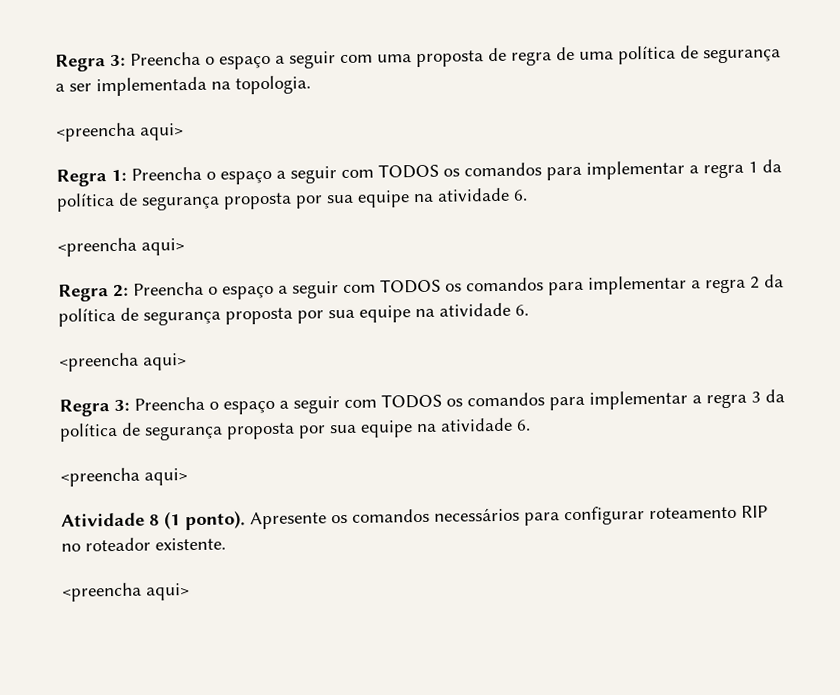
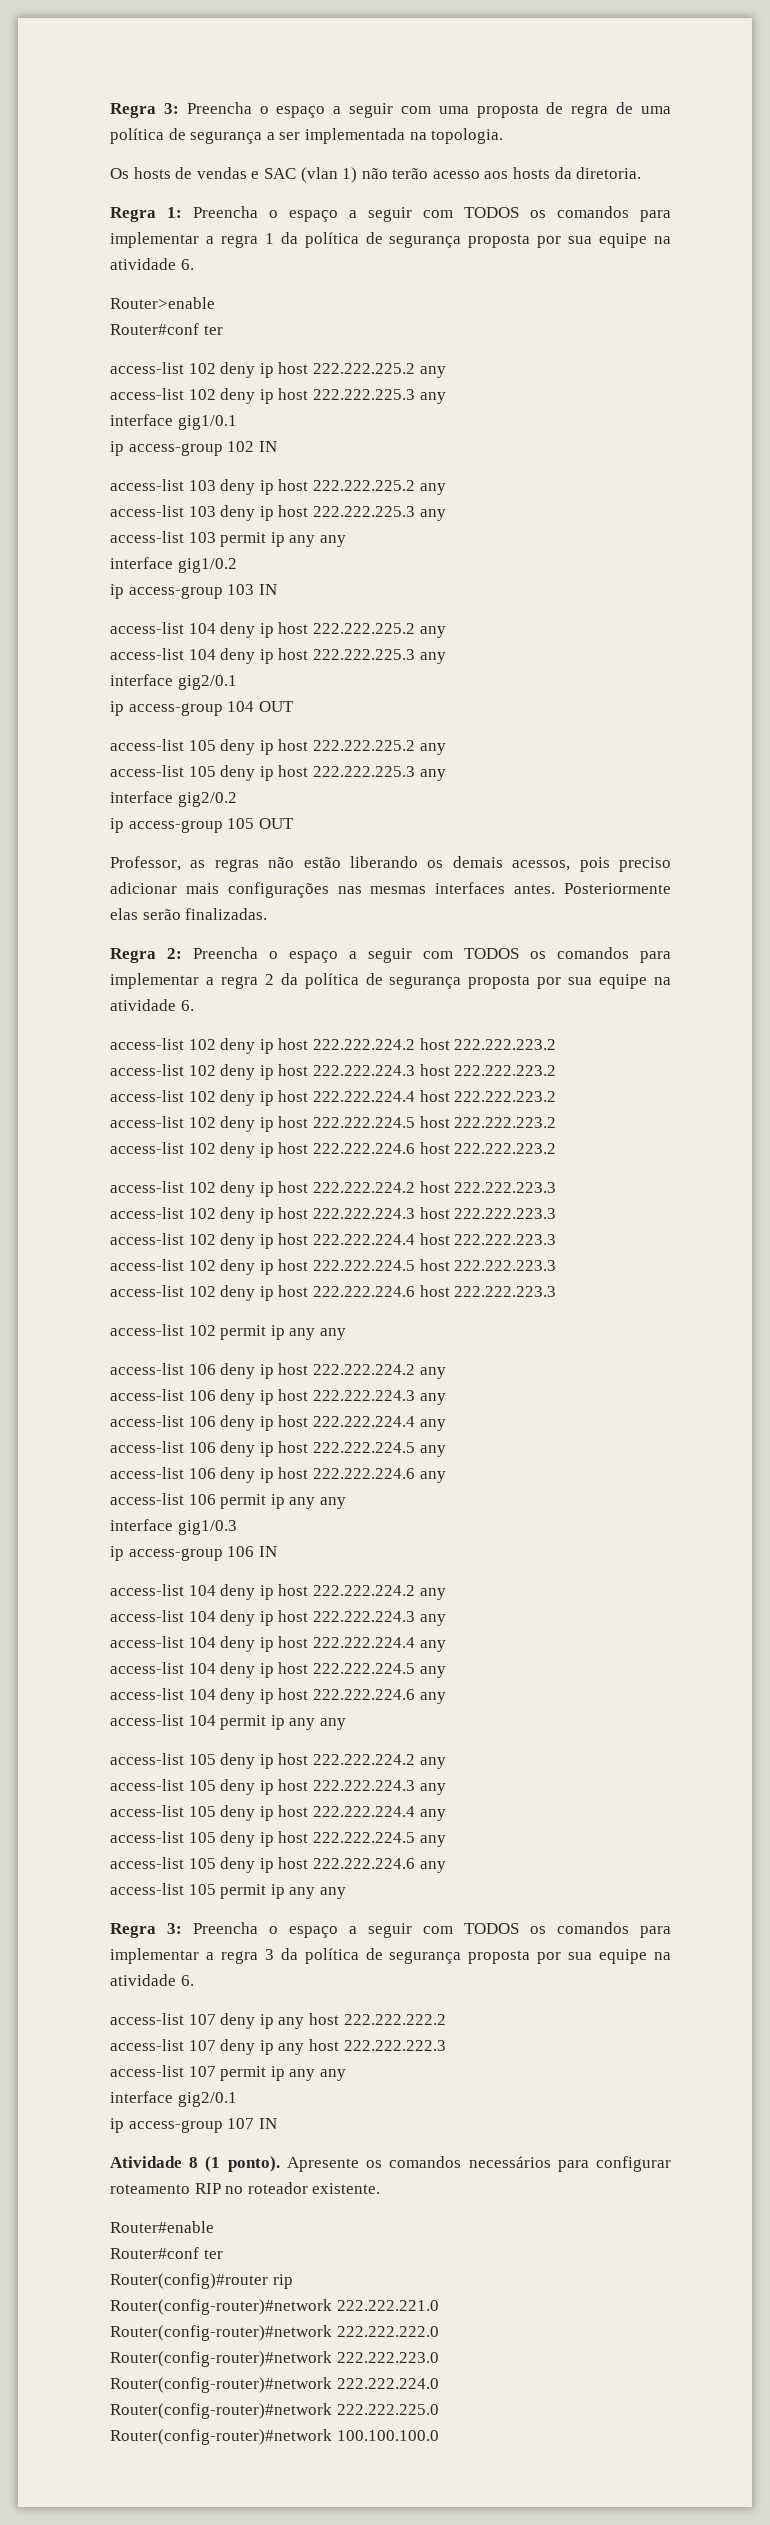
  Regra 3: Preencha o espaço a seguir com uma proposta de regra de uma política de segurança a ser implementada na topologia.
- <preencha aqui>
+ Os hosts de vendas e SAC (vlan 1) não terão acesso aos hosts da diretoria.
  Regra 1: Preencha o espaço a seguir com TODOS os comandos para implementar a regra 1 da política de segurança proposta por sua equipe na atividade 6.
- <preencha aqui>
+ Router>enable
+ Router#conf ter
+ access-list 102 deny ip host 222.222.225.2 any
+ access-list 102 deny ip host 222.222.225.3 any
+ interface gig1/0.1
+ ip access-group 102 IN
+ access-list 103 deny ip host 222.222.225.2 any
+ access-list 103 deny ip host 222.222.225.3 any
+ access-list 103 permit ip any any
+ interface gig1/0.2
+ ip access-group 103 IN
+ access-list 104 deny ip host 222.222.225.2 any
+ access-list 104 deny ip host 222.222.225.3 any
+ interface gig2/0.1
+ ip access-group 104 OUT
+ access-list 105 deny ip host 222.222.225.2 any
+ access-list 105 deny ip host 222.222.225.3 any
+ interface gig2/0.2
+ ip access-group 105 OUT
+ Professor, as regras não estão liberando os demais acessos, pois preciso adicionar mais configurações nas mesmas interfaces antes. Posteriormente elas serão finalizadas.
  Regra 2: Preencha o espaço a seguir com TODOS os comandos para implementar a regra 2 da política de segurança proposta por sua equipe na atividade 6.
- <preencha aqui>
+ access-list 102 deny ip host 222.222.224.2 host 222.222.223.2
+ access-list 102 deny ip host 222.222.224.3 host 222.222.223.2
+ access-list 102 deny ip host 222.222.224.4 host 222.222.223.2
+ access-list 102 deny ip host 222.222.224.5 host 222.222.223.2
+ access-list 102 deny ip host 222.222.224.6 host 222.222.223.2
+ access-list 102 deny ip host 222.222.224.2 host 222.222.223.3
+ access-list 102 deny ip host 222.222.224.3 host 222.222.223.3
+ access-list 102 deny ip host 222.222.224.4 host 222.222.223.3
+ access-list 102 deny ip host 222.222.224.5 host 222.222.223.3
+ access-list 102 deny ip host 222.222.224.6 host 222.222.223.3
+ access-list 102 permit ip any any
+ access-list 106 deny ip host 222.222.224.2 any
+ access-list 106 deny ip host 222.222.224.3 any
+ access-list 106 deny ip host 222.222.224.4 any
+ access-list 106 deny ip host 222.222.224.5 any
+ access-list 106 deny ip host 222.222.224.6 any
+ access-list 106 permit ip any any
+ interface gig1/0.3
+ ip access-group 106 IN
+ access-list 104 deny ip host 222.222.224.2 any
+ access-list 104 deny ip host 222.222.224.3 any
+ access-list 104 deny ip host 222.222.224.4 any
+ access-list 104 deny ip host 222.222.224.5 any
+ access-list 104 deny ip host 222.222.224.6 any
+ access-list 104 permit ip any any
+ access-list 105 deny ip host 222.222.224.2 any
+ access-list 105 deny ip host 222.222.224.3 any
+ access-list 105 deny ip host 222.222.224.4 any
+ access-list 105 deny ip host 222.222.224.5 any
+ access-list 105 deny ip host 222.222.224.6 any
+ access-list 105 permit ip any any
  Regra 3: Preencha o espaço a seguir com TODOS os comandos para implementar a regra 3 da política de segurança proposta por sua equipe na atividade 6.
- <preencha aqui>
+ access-list 107 deny ip any host 222.222.222.2
+ access-list 107 deny ip any host 222.222.222.3
+ access-list 107 permit ip any any
+ interface gig2/0.1
+ ip access-group 107 IN
  Apresente os comandos necessários para configurar roteamento RIP no roteador existente.
- <preencha aqui>
+ Router#enable
+ Router#conf ter
+ Router(config)#router rip
+ Router(config-router)#network 222.222.221.0
+ Router(config-router)#network 222.222.222.0
+ Router(config-router)#network 222.222.223.0
+ Router(config-router)#network 222.222.224.0
+ Router(config-router)#network 222.222.225.0
+ Router(config-router)#network 100.100.100.0

